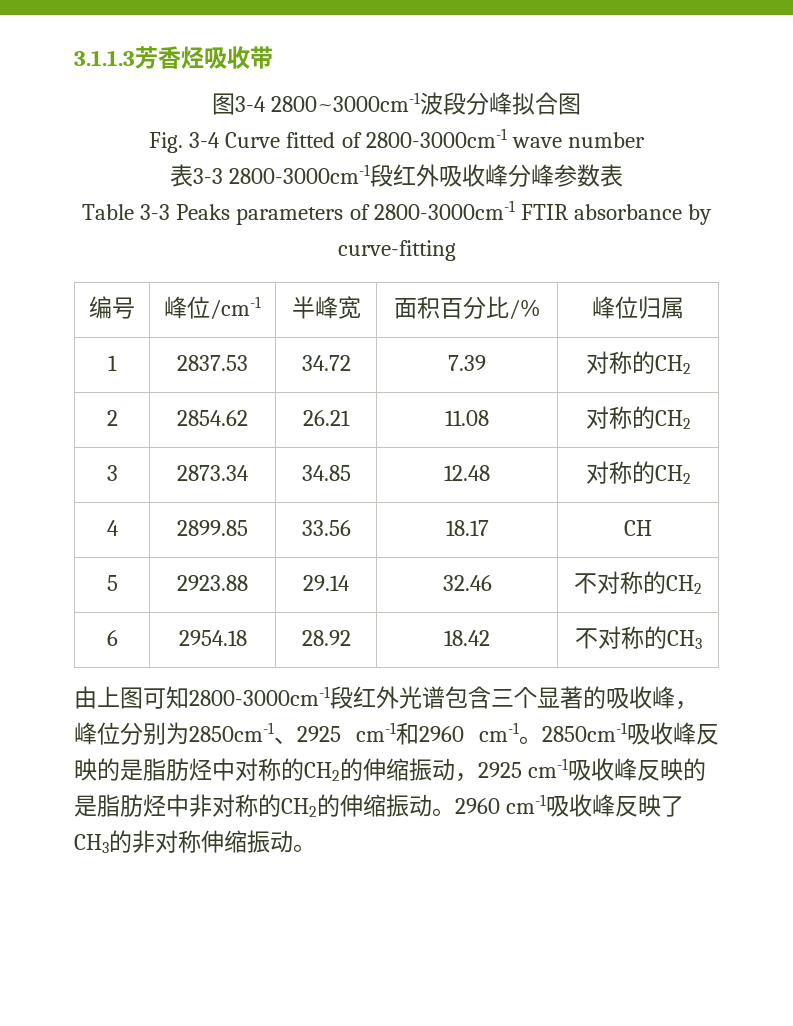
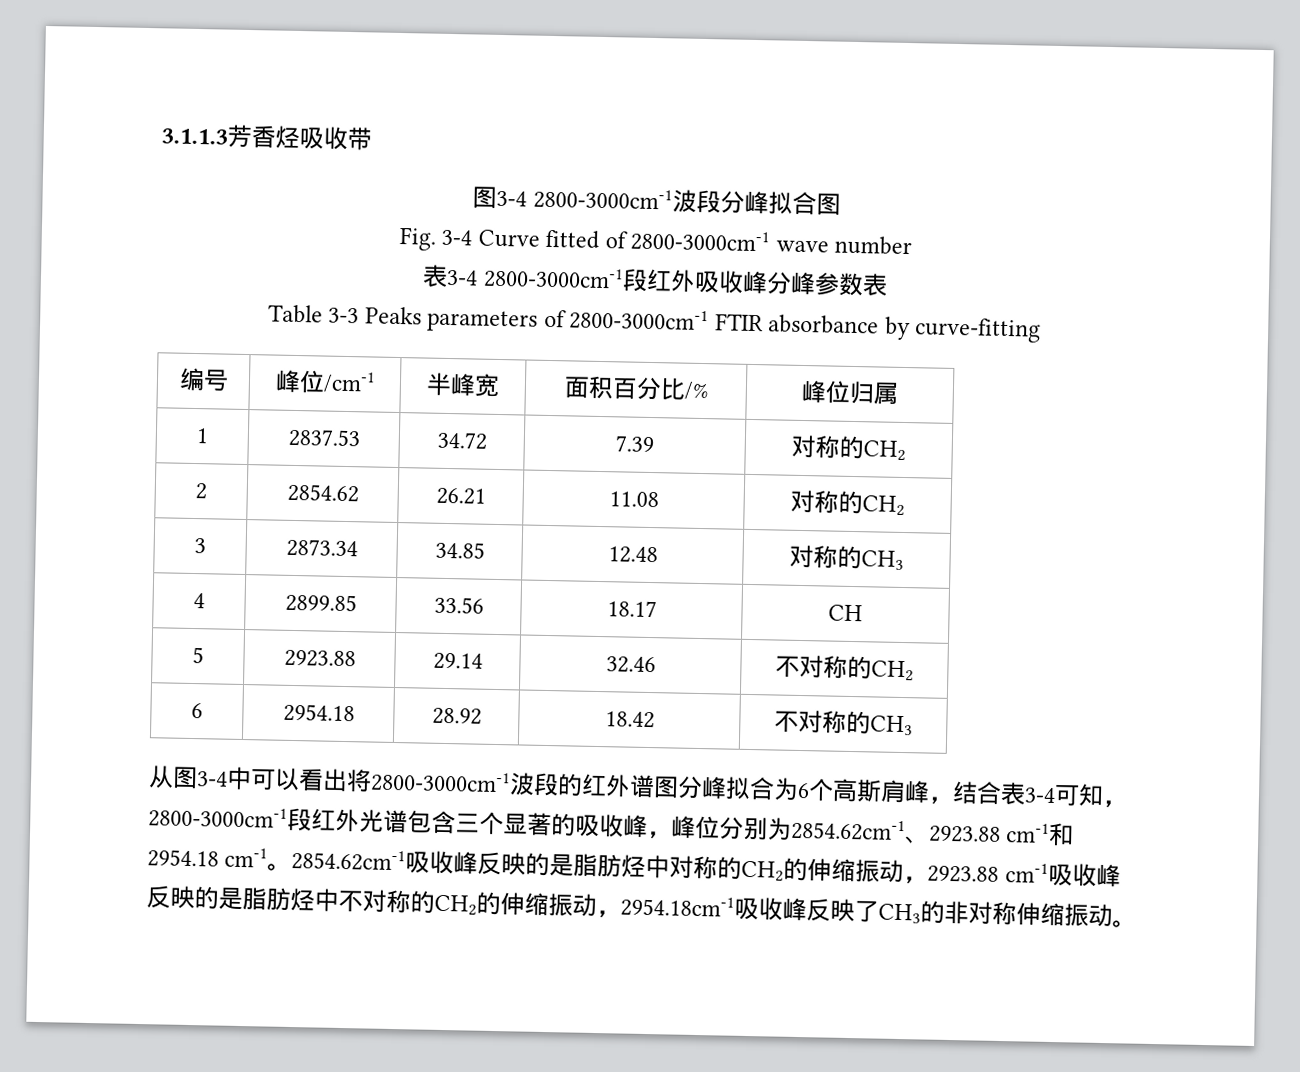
- 图3-4 2800~3000cm-1波段分峰拟合图
+ 图3-4 2800-3000cm-1波段分峰拟合图
- 表3-3 2800-3000cm-1段红外吸收峰分峰参数表
+ 表3-4 2800-3000cm-1段红外吸收峰分峰参数表
- 3 | 2873.34 | 34.85 | 12.48 | 对称的CH2
+ 3 | 2873.34 | 34.85 | 12.48 | 对称的CH3
- 由上图可知2800-3000cm-1段红外光谱包含三个显著的吸收峰，峰位分别为2850cm-1、2925 cm-1和2960 cm-1。2850cm-1吸收峰反映的是脂肪烃中对称的CH2的伸缩振动，2925 cm-1吸收峰反映的是脂肪烃中非对称的CH2的伸缩振动。2960 cm-1吸收峰反映了CH3的非对称伸缩振动。
+ 从图3-4中可以看出将2800-3000cm-1波段的红外谱图分峰拟合为6个高斯肩峰，结合表3-4可知，2800-3000cm-1段红外光谱包含三个显著的吸收峰，峰位分别为2854.62cm-1、2923.88 cm-1和2954.18 cm-1。2854.62cm-1吸收峰反映的是脂肪烃中对称的CH2的伸缩振动，2923.88 cm-1吸收峰反映的是脂肪烃中不对称的CH2的伸缩振动，2954.18cm-1吸收峰反映了CH3的非对称伸缩振动。

